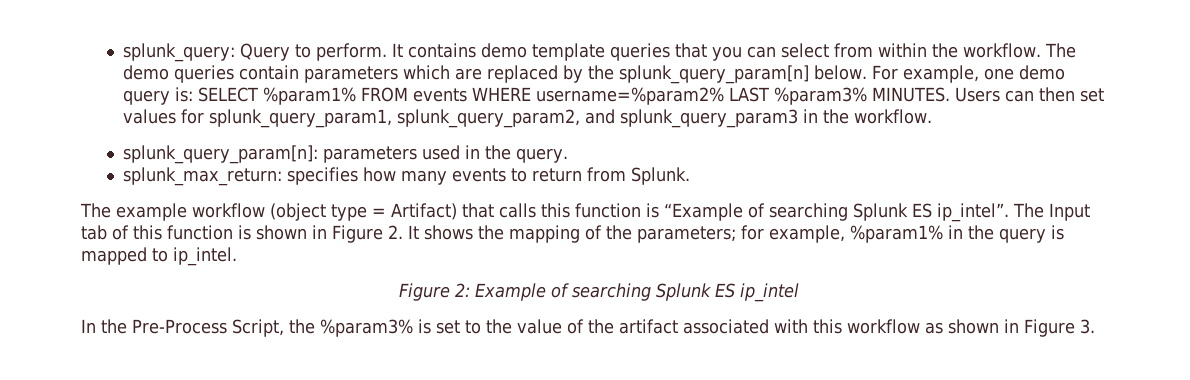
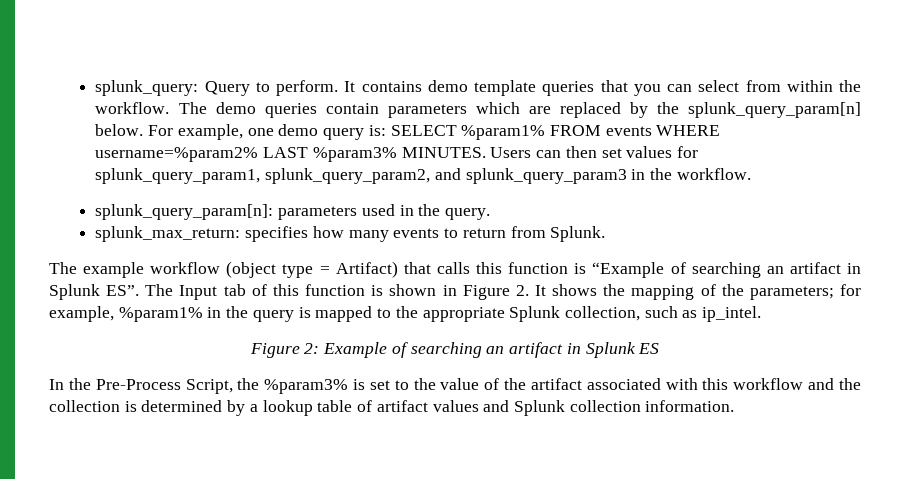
- The example workflow (object type = Artifact) that calls this function is “Example of searching Splunk ES ip_intel”. The Input tab of this function is shown in Figure 2. It shows the mapping of the parameters; for example, %param1% in the query is mapped to ip_intel.
+ The example workflow (object type = Artifact) that calls this function is “Example of searching an artifact in Splunk ES”. The Input tab of this function is shown in Figure 2. It shows the mapping of the parameters; for example, %param1% in the query is mapped to the appropriate Splunk collection, such as ip_intel.
- Figure 2: Example of searching Splunk ES ip_intel
+ Figure 2: Example of searching an artifact in Splunk ES
- In the Pre-Process Script, the %param3% is set to the value of the artifact associated with this workflow as shown in Figure 3.
+ In the Pre-Process Script, the %param3% is set to the value of the artifact associated with this workflow and the collection is determined by a lookup table of artifact values and Splunk collection information.

